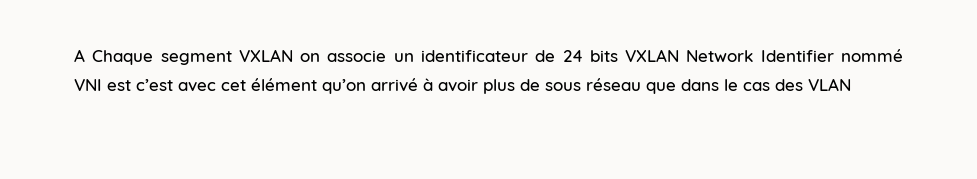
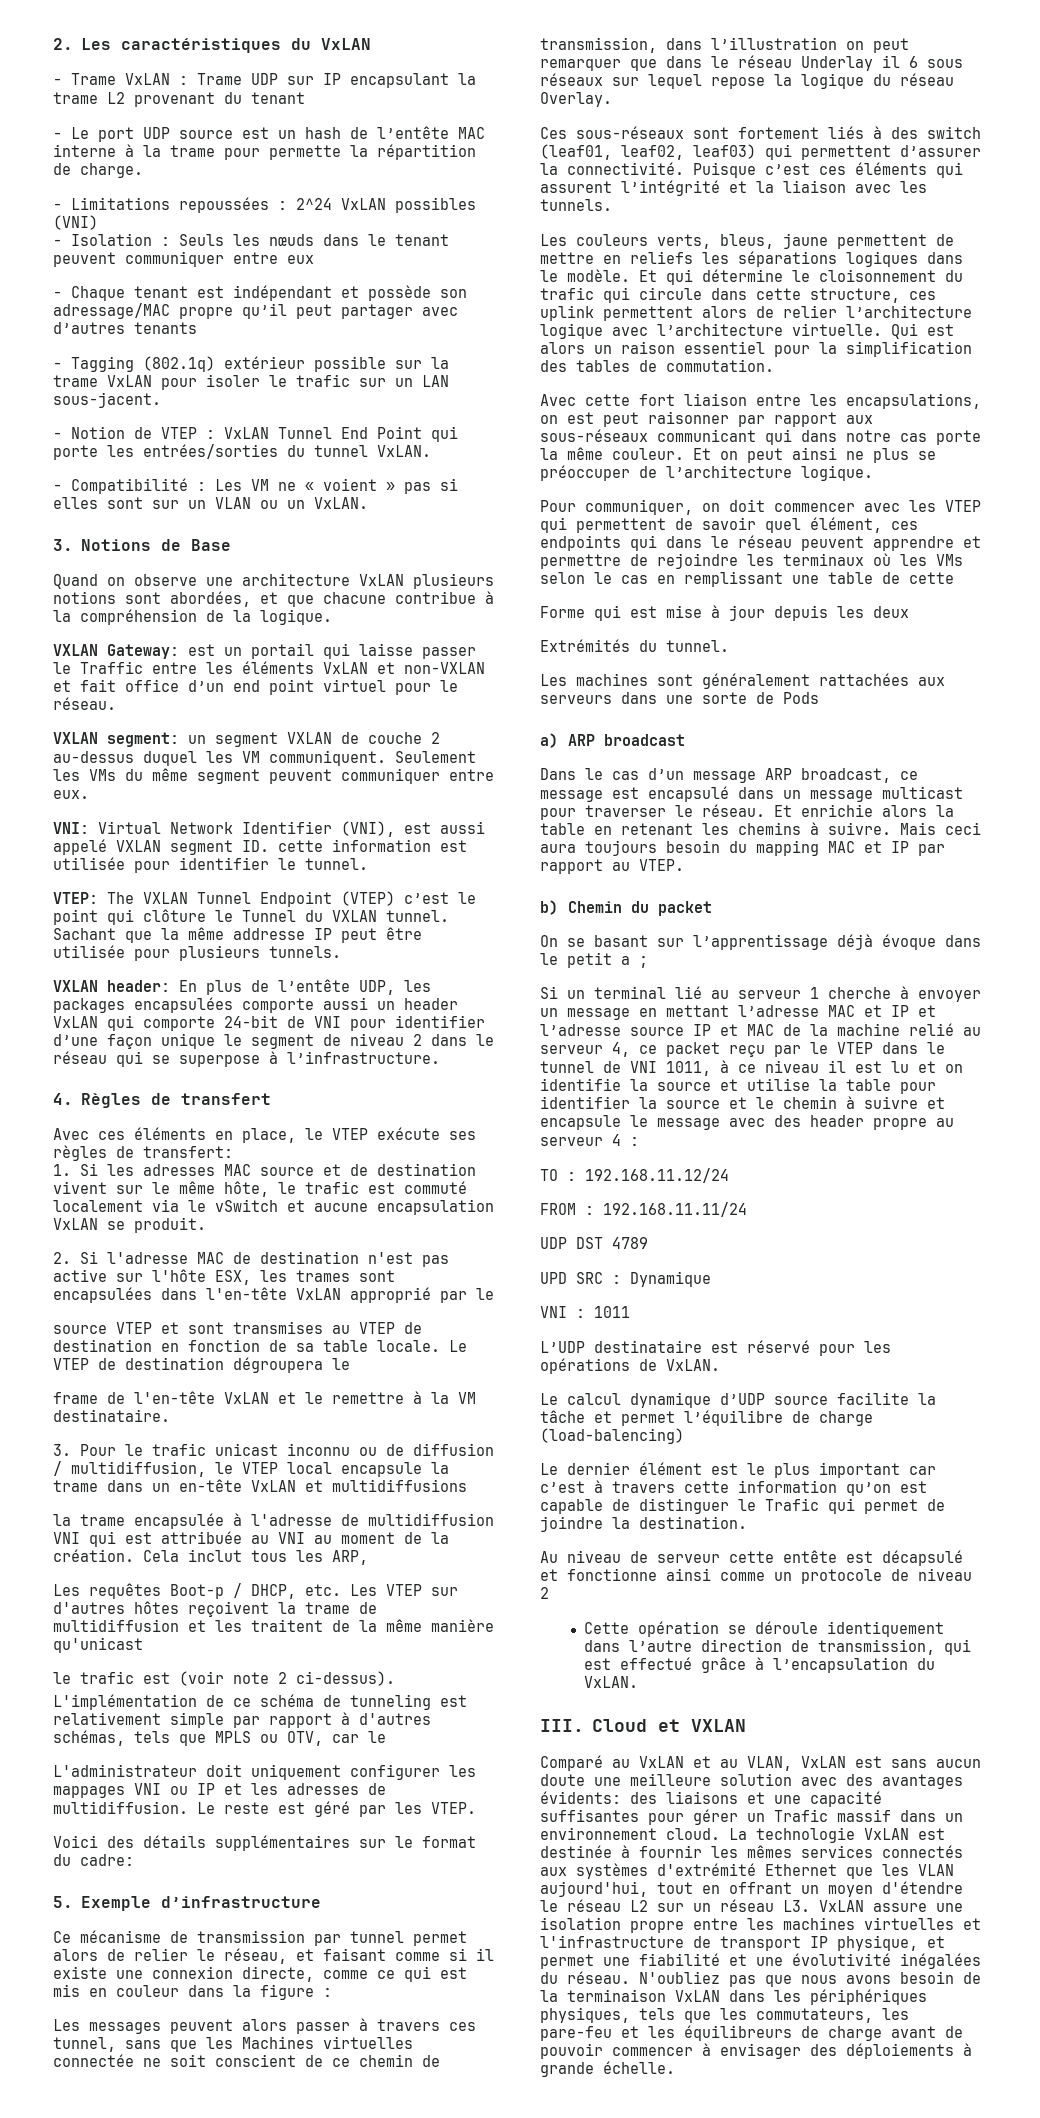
- A Chaque segment VXLAN on associe un identificateur de 24 bits VXLAN Network Identifier nommé VNI est c’est avec cet élément qu’on arrivé à avoir plus de sous réseau que dans le cas des VLAN
+ 2. Les caractéristiques du VxLAN
+ - Trame VxLAN : Trame UDP sur IP encapsulant la trame L2 provenant du tenant
+ - Le port UDP source est un hash de l’entête MAC interne à la trame pour permette la répartition de charge.
+ - Limitations repoussées : 2^24 VxLAN possibles (VNI)
+ - Isolation : Seuls les nœuds dans le tenant peuvent communiquer entre eux
+ - Chaque tenant est indépendant et possède son adressage/MAC propre qu’il peut partager avec d’autres tenants
+ - Tagging (802.1q) extérieur possible sur la trame VxLAN pour isoler le trafic sur un LAN sous-jacent.
+ - Notion de VTEP : VxLAN Tunnel End Point qui porte les entrées/sorties du tunnel VxLAN.
+ - Compatibilité : Les VM ne « voient » pas si elles sont sur un VLAN ou un VxLAN.
+ 3. Notions de Base
+ Quand on observe une architecture VxLAN plusieurs notions sont abordées, et que chacune contribue à la compréhension de la logique.
+ VXLAN Gateway: est un portail qui laisse passer le Traffic entre les éléments VxLAN et non-VXLAN et fait office d’un end point virtuel pour le réseau.
+ VXLAN segment: un segment VXLAN de couche 2 au-dessus duquel les VM communiquent. Seulement les VMs du même segment peuvent communiquer entre eux.
+ VNI: Virtual Network Identifier (VNI), est aussi appelé VXLAN segment ID. cette information est utilisée pour identifier le tunnel.
+ VTEP: The VXLAN Tunnel Endpoint (VTEP) c’est le point qui clôture le Tunnel du VXLAN tunnel. Sachant que la même addresse IP peut être utilisée pour plusieurs tunnels.
+ VXLAN header: En plus de l’entête UDP, les packages encapsulées comporte aussi un header VxLAN qui comporte 24-bit de VNI pour identifier d’une façon unique le segment de niveau 2 dans le réseau qui se superpose à l’infrastructure.
+ 4. Règles de transfert
+ Avec ces éléments en place, le VTEP exécute ses règles de transfert:
+ 1. Si les adresses MAC source et de destination vivent sur le même hôte, le trafic est commuté localement via le vSwitch et aucune encapsulation VxLAN se produit.
+ 2. Si l'adresse MAC de destination n'est pas active sur l'hôte ESX, les trames sont encapsulées dans l'en-tête VxLAN approprié par le
+ source VTEP et sont transmises au VTEP de destination en fonction de sa table locale. Le VTEP de destination dégroupera le
+ frame de l'en-tête VxLAN et le remettre à la VM destinataire.
+ 3. Pour le trafic unicast inconnu ou de diffusion / multidiffusion, le VTEP local encapsule la trame dans un en-tête VxLAN et multidiffusions
+ la trame encapsulée à l'adresse de multidiffusion VNI qui est attribuée au VNI au moment de la création. Cela inclut tous les ARP,
+ Les requêtes Boot-p / DHCP, etc. Les VTEP sur d'autres hôtes reçoivent la trame de multidiffusion et les traitent de la même manière qu'unicast
+ le trafic est (voir note 2 ci-dessus).
+ L'implémentation de ce schéma de tunneling est relativement simple par rapport à d'autres schémas, tels que MPLS ou OTV, car le
+ L'administrateur doit uniquement configurer les mappages VNI ou IP et les adresses de multidiffusion. Le reste est géré par les VTEP.
+ Voici des détails supplémentaires sur le format du cadre:
+ 5. Exemple d’infrastructure
+ Ce mécanisme de transmission par tunnel permet alors de relier le réseau, et faisant comme si il existe une connexion directe, comme ce qui est mis en couleur dans la figure :
+ Les messages peuvent alors passer à travers ces tunnel, sans que les Machines virtuelles connectée ne soit conscient de ce chemin de transmission, dans l’illustration on peut remarquer que dans le réseau Underlay il 6 sous réseaux sur lequel repose la logique du réseau Overlay.
+ Ces sous-réseaux sont fortement liés à des switch (leaf01, leaf02, leaf03) qui permettent d’assurer la connectivité. Puisque c’est ces éléments qui assurent l’intégrité et la liaison avec les tunnels.
+ Les couleurs verts, bleus, jaune permettent de mettre en reliefs les séparations logiques dans le modèle. Et qui détermine le cloisonnement du trafic qui circule dans cette structure, ces uplink permettent alors de relier l’architecture logique avec l’architecture virtuelle. Qui est alors un raison essentiel pour la simplification des tables de commutation.
+ Avec cette fort liaison entre les encapsulations, on est peut raisonner par rapport aux sous-réseaux communicant qui dans notre cas porte la même couleur. Et on peut ainsi ne plus se préoccuper de l’architecture logique.
+ Pour communiquer, on doit commencer avec les VTEP qui permettent de savoir quel élément, ces endpoints qui dans le réseau peuvent apprendre et permettre de rejoindre les terminaux où les VMs selon le cas en remplissant une table de cette
+ Forme qui est mise à jour depuis les deux
+ Extrémités du tunnel.
+ Les machines sont généralement rattachées aux serveurs dans une sorte de Pods
+ a) ARP broadcast
+ Dans le cas d’un message ARP broadcast, ce message est encapsulé dans un message multicast pour traverser le réseau. Et enrichie alors la table en retenant les chemins à suivre. Mais ceci aura toujours besoin du mapping MAC et IP par rapport au VTEP.
+ b) Chemin du packet
+ On se basant sur l’apprentissage déjà évoque dans le petit a ;
+ Si un terminal lié au serveur 1 cherche à envoyer un message en mettant l’adresse MAC et IP et l’adresse source IP et MAC de la machine relié au serveur 4, ce packet reçu par le VTEP dans le tunnel de VNI 1011, à ce niveau il est lu et on identifie la source et utilise la table pour identifier la source et le chemin à suivre et encapsule le message avec des header propre au serveur 4 :
+ TO : 192.168.11.12/24
+ FROM : 192.168.11.11/24
+ UDP DST 4789
+ UPD SRC : Dynamique
+ VNI : 1011
+ L’UDP destinataire est réservé pour les opérations de VxLAN.
+ Le calcul dynamique d’UDP source facilite la tâche et permet l’équilibre de charge (load-balencing)
+ Le dernier élément est le plus important car c’est à travers cette information qu’on est capable de distinguer le Trafic qui permet de joindre la destination.
+ Au niveau de serveur cette entête est décapsulé et fonctionne ainsi comme un protocole de niveau 2
+ Cette opération se déroule identiquement dans l’autre direction de transmission, qui est effectué grâce à l’encapsulation du VxLAN.
+ III. Cloud et VXLAN
+ Comparé au VxLAN et au VLAN, VxLAN est sans aucun doute une meilleure solution avec des avantages évidents: des liaisons et une capacité suffisantes pour gérer un Trafic massif dans un environnement cloud. La technologie VxLAN est destinée à fournir les mêmes services connectés aux systèmes d'extrémité Ethernet que les VLAN aujourd'hui, tout en offrant un moyen d'étendre le réseau L2 sur un réseau L3. VxLAN assure une isolation propre entre les machines virtuelles et l'infrastructure de transport IP physique, et permet une fiabilité et une évolutivité inégalées du réseau. N'oubliez pas que nous avons besoin de la terminaison VxLAN dans les périphériques physiques, tels que les commutateurs, les pare-feu et les équilibreurs de charge avant de pouvoir commencer à envisager des déploiements à grande échelle.

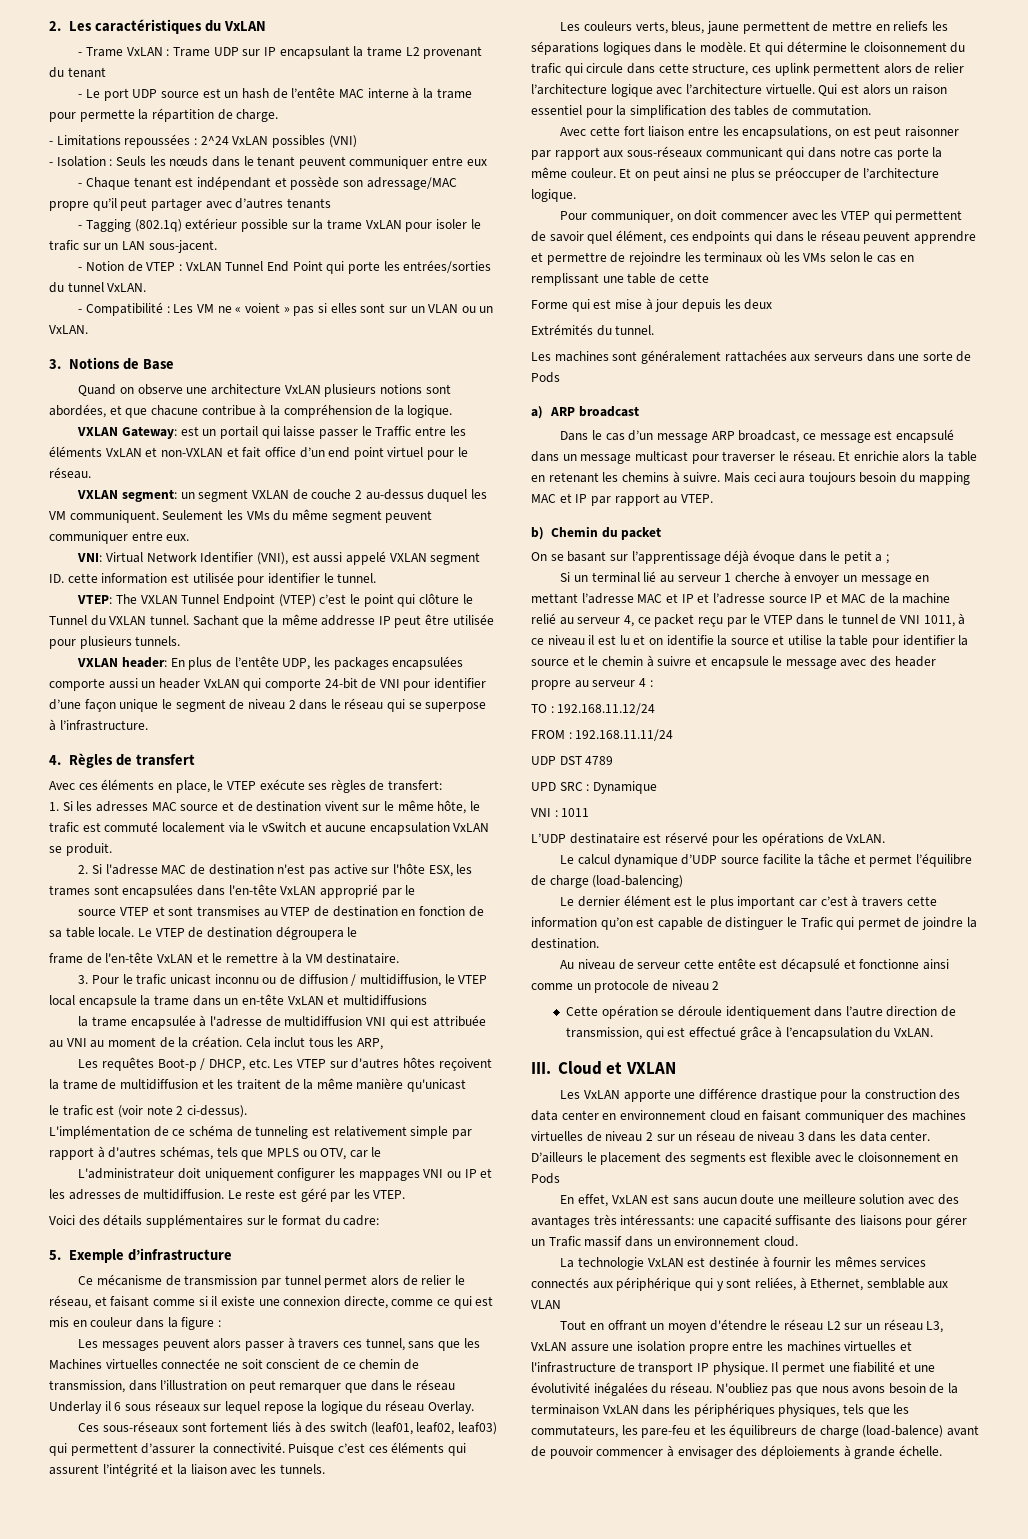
- Comparé au VxLAN et au VLAN, VxLAN est sans aucun doute une meilleure solution avec des avantages évidents: des liaisons et une capacité suffisantes pour gérer un Trafic massif dans un environnement cloud. La technologie VxLAN est destinée à fournir les mêmes services connectés aux systèmes d'extrémité Ethernet que les VLAN aujourd'hui, tout en offrant un moyen d'étendre le réseau L2 sur un réseau L3. VxLAN assure une isolation propre entre les machines virtuelles et l'infrastructure de transport IP physique, et permet une fiabilité et une évolutivité inégalées du réseau.
+ Les VxLAN apporte une différence drastique pour la construction des data center en environnement cloud en faisant communiquer des machines virtuelles de niveau 2 sur un réseau de niveau 3 dans les data center. D’ailleurs le placement des segments est flexible avec le cloisonnement en Pods
+ En effet, VxLAN est sans aucun doute une meilleure solution avec des avantages très intéressants: une capacité suffisante des liaisons pour gérer un Trafic massif dans un environnement cloud.
+ La technologie VxLAN est destinée à fournir les mêmes services connectés aux périphérique qui y sont reliées, à Ethernet, semblable aux VLAN
+ Tout en offrant un moyen d'étendre le réseau L2 sur un réseau L3, VxLAN assure une isolation propre entre les machines virtuelles et l'infrastructure de transport IP physique. Il permet une fiabilité et une évolutivité inégalées du réseau.
- N'oubliez pas que nous avons besoin de la terminaison VxLAN dans les périphériques physiques, tels que les commutateurs, les pare-feu et les équilibreurs de charge avant de pouvoir commencer à envisager des déploiements à grande échelle.
+ N'oubliez pas que nous avons besoin de la terminaison VxLAN dans les périphériques physiques, tels que les commutateurs, les pare-feu et les équilibreurs de charge (load-balence) avant de pouvoir commencer à envisager des déploiements à grande échelle.

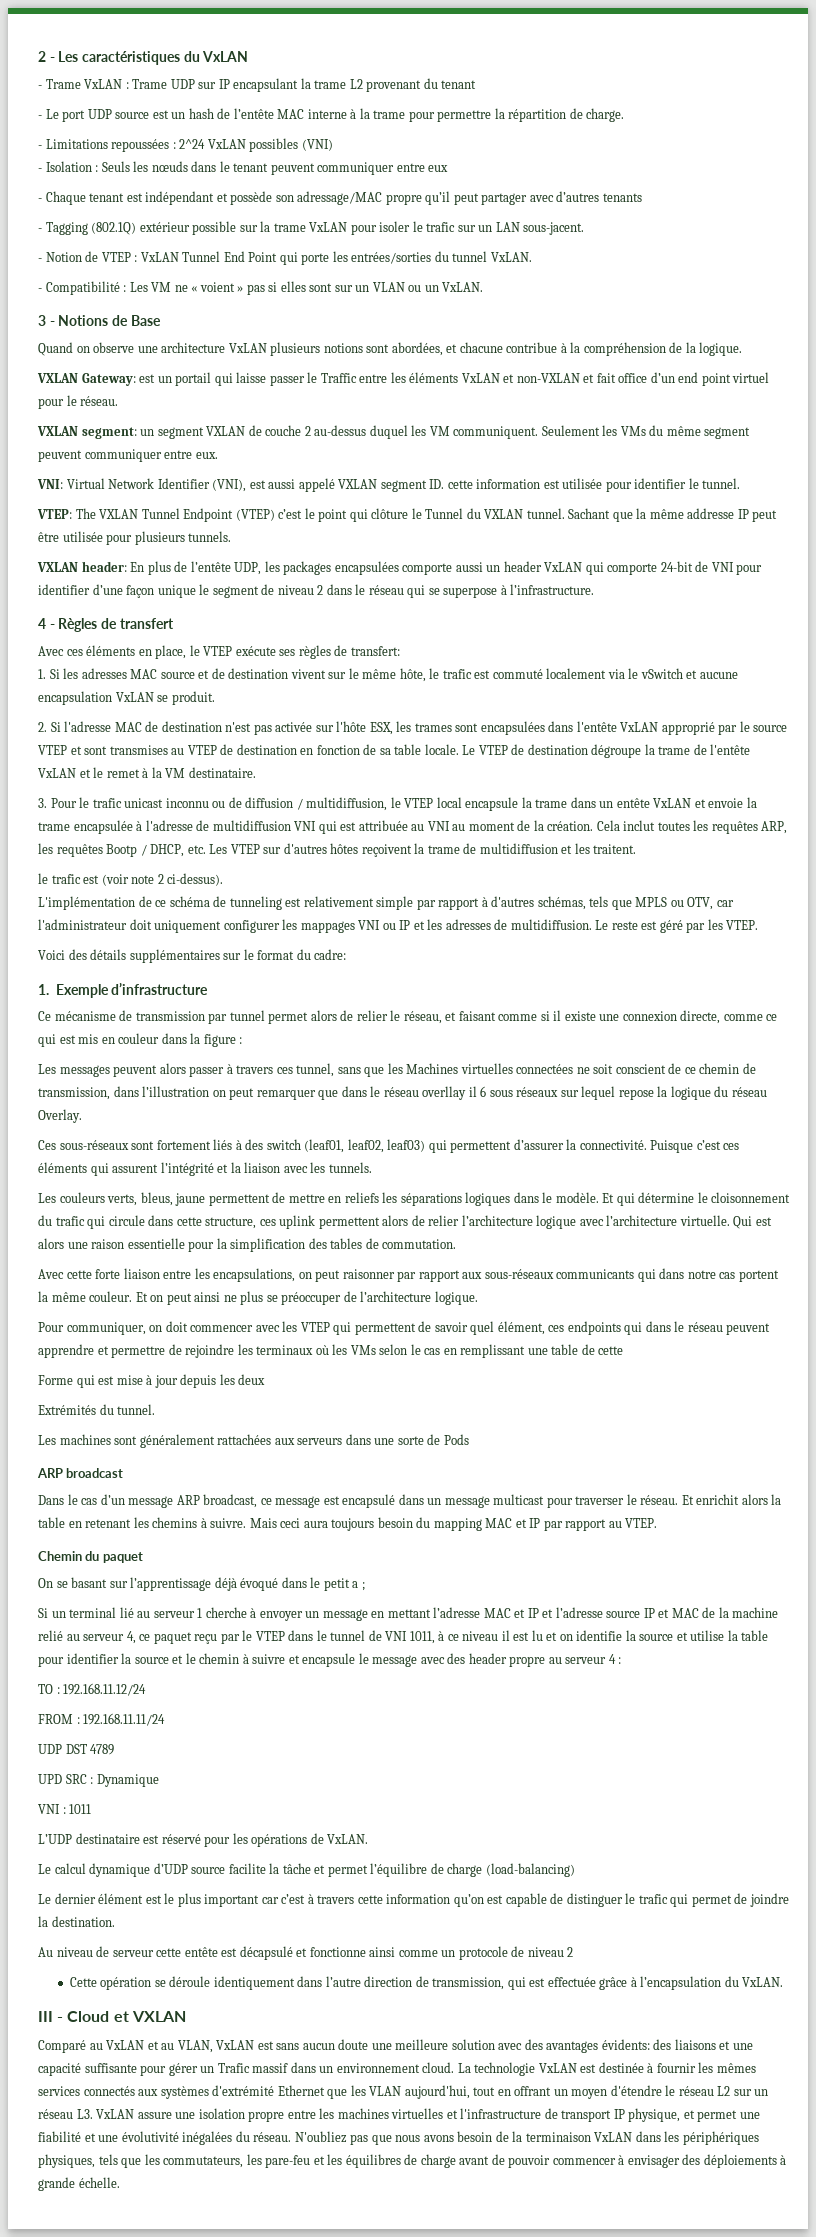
- 2. Les caractéristiques du VxLAN
+ 2 - Les caractéristiques du VxLAN
- - Le port UDP source est un hash de l’entête MAC interne à la trame pour permette la répartition de charge.
+ - Le port UDP source est un hash de l’entête MAC interne à la trame pour permettre la répartition de charge.
- - Tagging (802.1q) extérieur possible sur la trame VxLAN pour isoler le trafic sur un LAN sous-jacent.
+ - Tagging (802.1Q) extérieur possible sur la trame VxLAN pour isoler le trafic sur un LAN sous-jacent.
- 3. Notions de Base
+ 3 - Notions de Base
- Quand on observe une architecture VxLAN plusieurs notions sont abordées, et que chacune contribue à la compréhension de la logique.
+ Quand on observe une architecture VxLAN plusieurs notions sont abordées, et chacune contribue à la compréhension de la logique.
- 4. Règles de transfert
+ 4 - Règles de transfert
- 2. Si l'adresse MAC de destination n'est pas active sur l'hôte ESX, les trames sont encapsulées dans l'en-tête VxLAN approprié par le
- source VTEP et sont transmises au VTEP de destination en fonction de sa table locale.
+ 2. Si l'adresse MAC de destination n'est pas activée sur l'hôte ESX, les trames sont encapsulées dans l'entête VxLAN approprié par le source VTEP et sont transmises au VTEP de destination en fonction de sa table locale.
- Le VTEP de destination dégroupera le
- frame de l'en-tête VxLAN et le remettre à la VM destinataire.
+ Le VTEP de destination dégroupe la trame de l'entête VxLAN et le remet à la VM destinataire.
- 3. Pour le trafic unicast inconnu ou de diffusion / multidiffusion, le VTEP local encapsule la trame dans un en-tête VxLAN et multidiffusions
- la trame encapsulée à l'adresse de multidiffusion VNI qui est attribuée au VNI au moment de la création.
+ 3. Pour le trafic unicast inconnu ou de diffusion / multidiffusion, le VTEP local encapsule la trame dans un entête VxLAN et envoie la trame encapsulée à l'adresse de multidiffusion VNI qui est attribuée au VNI au moment de la création.
- Cela inclut tous les ARP,
- Les requêtes Boot-p / DHCP, etc. Les VTEP sur d'autres hôtes reçoivent la trame de multidiffusion et les traitent de la même manière qu'unicast
+ Cela inclut toutes les requêtes ARP, les requêtes Bootp / DHCP, etc. Les VTEP sur d'autres hôtes reçoivent la trame de multidiffusion et les traitent.
- L'implémentation de ce schéma de tunneling est relativement simple par rapport à d'autres schémas, tels que MPLS ou OTV, car le
- L'administrateur doit uniquement configurer les mappages VNI ou IP et les adresses de multidiffusion.
+ L'implémentation de ce schéma de tunneling est relativement simple par rapport à d'autres schémas, tels que MPLS ou OTV, car l'administrateur doit uniquement configurer les mappages VNI ou IP et les adresses de multidiffusion.
- 5. Exemple d’infrastructure
+ 1. Exemple d’infrastructure
- Les messages peuvent alors passer à travers ces tunnel, sans que les Machines virtuelles connectée ne soit conscient de ce chemin de transmission, dans l’illustration on peut remarquer que dans le réseau Underlay il 6 sous réseaux sur lequel repose la logique du réseau Overlay.
+ Les messages peuvent alors passer à travers ces tunnel, sans que les Machines virtuelles connectées ne soit conscient de ce chemin de transmission, dans l’illustration on peut remarquer que dans le réseau overllay il 6 sous réseaux sur lequel repose la logique du réseau Overlay.
- Qui est alors un raison essentiel pour la simplification des tables de commutation.
+ Qui est alors une raison essentielle pour la simplification des tables de commutation.
- Avec cette fort liaison entre les encapsulations, on est peut raisonner par rapport aux sous-réseaux communicant qui dans notre cas porte la même couleur.
+ Avec cette forte liaison entre les encapsulations, on peut raisonner par rapport aux sous-réseaux communicants qui dans notre cas portent la même couleur.
- a) ARP broadcast
+ ARP broadcast
- Et enrichie alors la table en retenant les chemins à suivre.
+ Et enrichit alors la table en retenant les chemins à suivre.
- b) Chemin du packet
+ Chemin du paquet
- On se basant sur l’apprentissage déjà évoque dans le petit a ;
+ On se basant sur l’apprentissage déjà évoqué dans le petit a ;
- Si un terminal lié au serveur 1 cherche à envoyer un message en mettant l’adresse MAC et IP et l’adresse source IP et MAC de la machine relié au serveur 4, ce packet reçu par le VTEP dans le tunnel de VNI 1011, à ce niveau il est lu et on identifie la source et utilise la table pour identifier la source et le chemin à suivre et encapsule le message avec des header propre au serveur 4 :
+ Si un terminal lié au serveur 1 cherche à envoyer un message en mettant l’adresse MAC et IP et l’adresse source IP et MAC de la machine relié au serveur 4, ce paquet reçu par le VTEP dans le tunnel de VNI 1011, à ce niveau il est lu et on identifie la source et utilise la table pour identifier la source et le chemin à suivre et encapsule le message avec des header propre au serveur 4 :
- Le calcul dynamique d’UDP source facilite la tâche et permet l’équilibre de charge (load-balencing)
+ Le calcul dynamique d’UDP source facilite la tâche et permet l’équilibre de charge (load-balancing)
- Le dernier élément est le plus important car c’est à travers cette information qu’on est capable de distinguer le Trafic qui permet de joindre la destination.
+ Le dernier élément est le plus important car c’est à travers cette information qu’on est capable de distinguer le trafic qui permet de joindre la destination.
- Cette opération se déroule identiquement dans l’autre direction de transmission, qui est effectué grâce à l’encapsulation du VxLAN.
+ Cette opération se déroule identiquement dans l’autre direction de transmission, qui est effectuée grâce à l’encapsulation du VxLAN.
- III. Cloud et VXLAN
+ III - Cloud et VXLAN
- Les VxLAN apporte une différence drastique pour la construction des data center en environnement cloud en faisant communiquer des machines virtuelles de niveau 2 sur un réseau de niveau 3 dans les data center. D’ailleurs le placement des segments est flexible avec le cloisonnement en Pods
- En effet, VxLAN est sans aucun doute une meilleure solution avec des avantages très intéressants: une capacité suffisante des liaisons pour gérer un Trafic massif dans un environnement cloud.
- La technologie VxLAN est destinée à fournir les mêmes services connectés aux périphérique qui y sont reliées, à Ethernet, semblable aux VLAN
- Tout en offrant un moyen d'étendre le réseau L2 sur un réseau L3, VxLAN assure une isolation propre entre les machines virtuelles et l'infrastructure de transport IP physique. Il permet une fiabilité et une évolutivité inégalées du réseau.
+ Comparé au VxLAN et au VLAN, VxLAN est sans aucun doute une meilleure solution avec des avantages évidents: des liaisons et une capacité suffisante pour gérer un Trafic massif dans un environnement cloud. La technologie VxLAN est destinée à fournir les mêmes services connectés aux systèmes d'extrémité Ethernet que les VLAN aujourd'hui, tout en offrant un moyen d'étendre le réseau L2 sur un réseau L3. VxLAN assure une isolation propre entre les machines virtuelles et l'infrastructure de transport IP physique, et permet une fiabilité et une évolutivité inégalées du réseau.
- N'oubliez pas que nous avons besoin de la terminaison VxLAN dans les périphériques physiques, tels que les commutateurs, les pare-feu et les équilibreurs de charge (load-balence) avant de pouvoir commencer à envisager des déploiements à grande échelle.
+ N'oubliez pas que nous avons besoin de la terminaison VxLAN dans les périphériques physiques, tels que les commutateurs, les pare-feu et les équilibres de charge avant de pouvoir commencer à envisager des déploiements à grande échelle.

